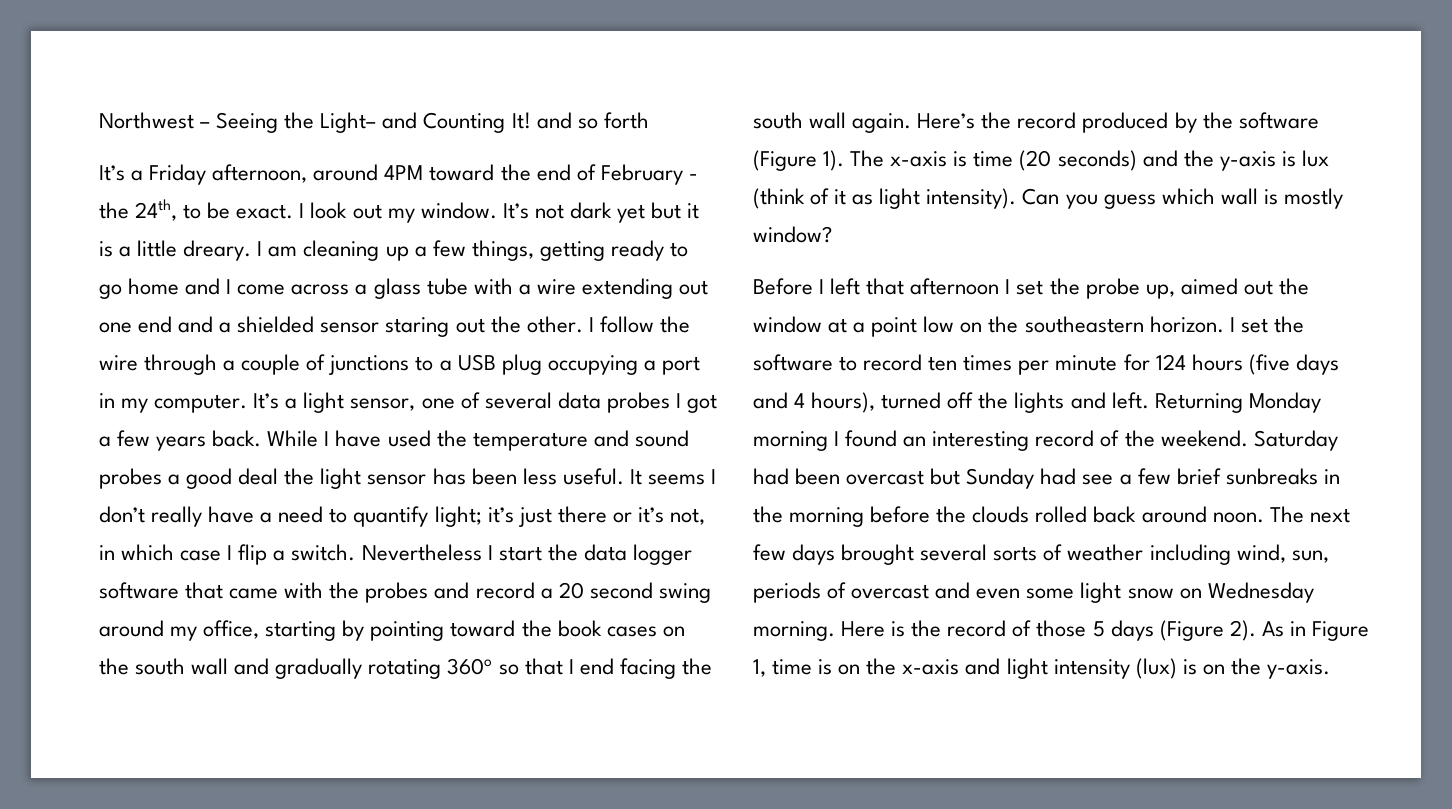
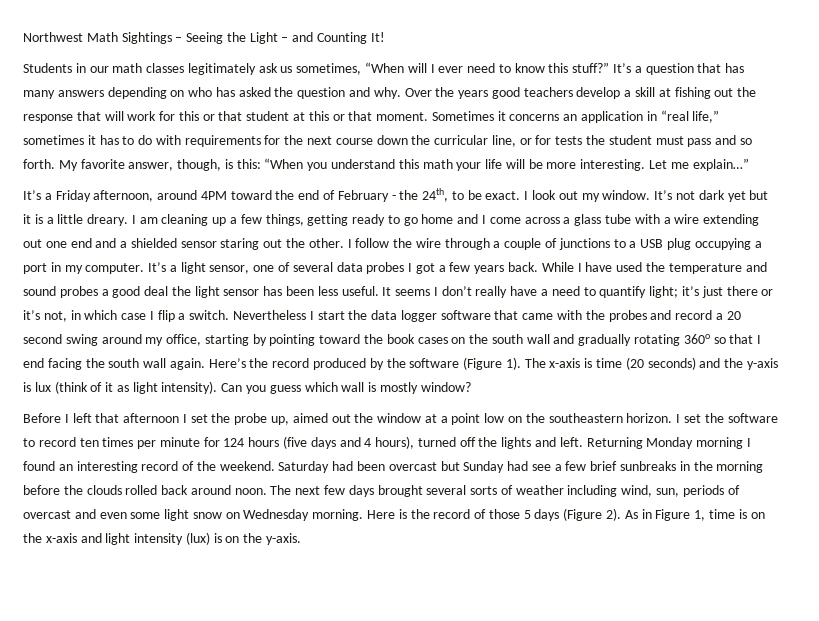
- Northwest – Seeing the Light– and Counting It! and so forth
+ Northwest Math Sightings – Seeing the Light – and Counting It!
+ Students in our math classes legitimately ask us sometimes, “When will I ever need to know this stuff?” It’s a question that has many answers depending on who has asked the question and why. Over the years good teachers develop a skill at fishing out the response that will work for this or that student at this or that moment. Sometimes it concerns an application in “real life,” sometimes it has to do with requirements for the next course down the curricular line, or for tests the student must pass and so forth. My favorite answer, though, is this: “When you understand this math your life will be more interesting. Let me explain…”

